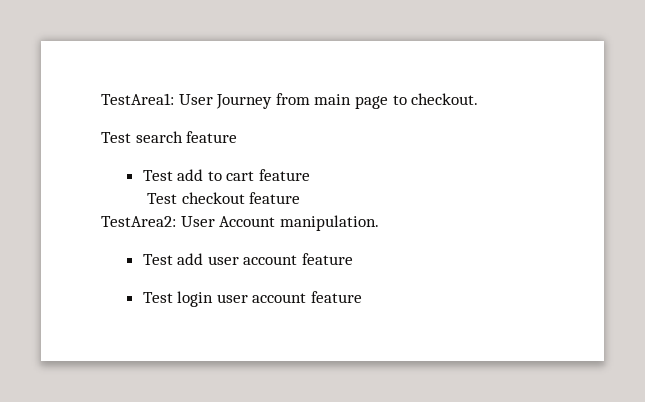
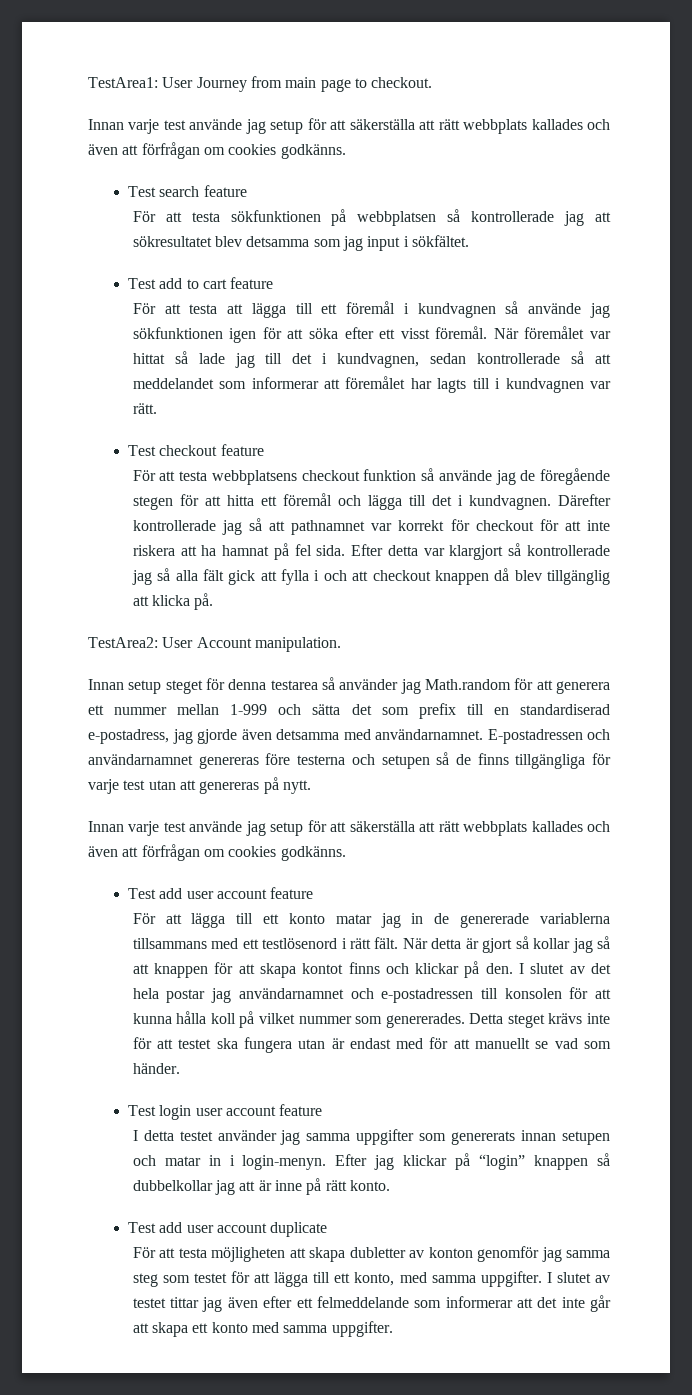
  TestArea1: User Journey from main page to checkout.
+ Innan varje test använde jag setup för att säkerställa att rätt webbplats kallades och även att förfrågan om cookies godkänns.
  Test search feature
+ För att testa sökfunktionen på webbplatsen så kontrollerade jag att sökresultatet blev detsamma som jag input i sökfältet.
+ För att testa att lägga till ett föremål i kundvagnen så använde jag sökfunktionen igen för att söka efter ett visst föremål. När föremålet var hittat så lade jag till det i kundvagnen, sedan kontrollerade så att meddelandet som informerar att föremålet har lagts till i kundvagnen var rätt.
  Test checkout feature
+ För att testa webbplatsens checkout funktion så använde jag de föregående stegen för att hitta ett föremål och lägga till det i kundvagnen. Därefter kontrollerade jag så att pathnamnet var korrekt för checkout för att inte riskera att ha hamnat på fel sida. Efter detta var klargjort så kontrollerade jag så alla fält gick att fylla i och att checkout knappen då blev tillgänglig att klicka på.
  TestArea2: User Account manipulation.
+ Innan setup steget för denna testarea så använder jag Math.random för att generera ett nummer mellan 1-999 och sätta det som prefix till en standardiserad e-postadress, jag gjorde även detsamma med användarnamnet. E-postadressen och användarnamnet genereras före testerna och setupen så de finns tillgängliga för varje test utan att genereras på nytt.
+ Innan varje test använde jag setup för att säkerställa att rätt webbplats kallades och även att förfrågan om cookies godkänns.
+ För att lägga till ett konto matar jag in de genererade variablerna tillsammans med ett testlösenord i rätt fält. När detta är gjort så kollar jag så att knappen för att skapa kontot finns och klickar på den. I slutet av det hela postar jag användarnamnet och e-postadressen till konsolen för att kunna hålla koll på vilket nummer som genererades. Detta steget krävs inte för att testet ska fungera utan är endast med för att manuellt se vad som händer.
+ I detta testet använder jag samma uppgifter som genererats innan setupen och matar in i login-menyn. Efter jag klickar på “login” knappen så dubbelkollar jag att är inne på rätt konto.
+ Test add user account duplicate
+ För att testa möjligheten att skapa dubletter av konton genomför jag samma steg som testet för att lägga till ett konto, med samma uppgifter. I slutet av testet tittar jag även efter ett felmeddelande som informerar att det inte går att skapa ett konto med samma uppgifter.

